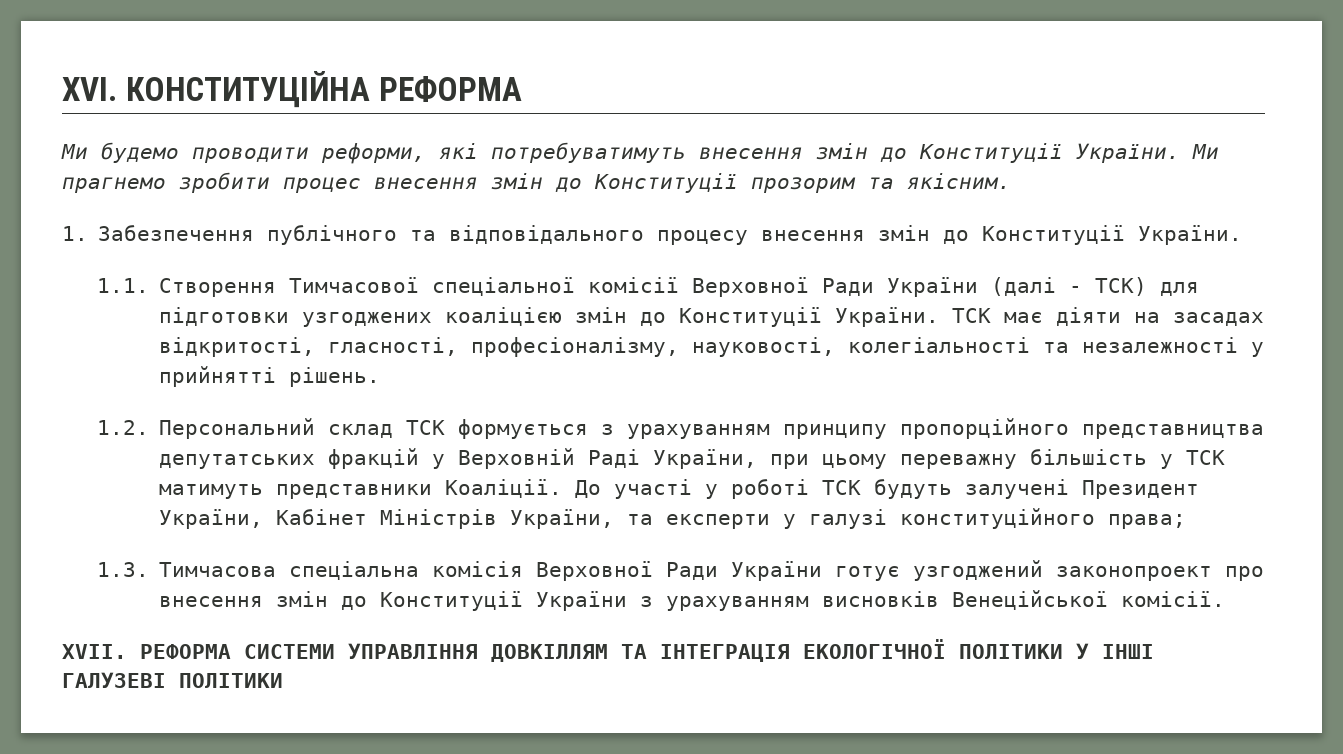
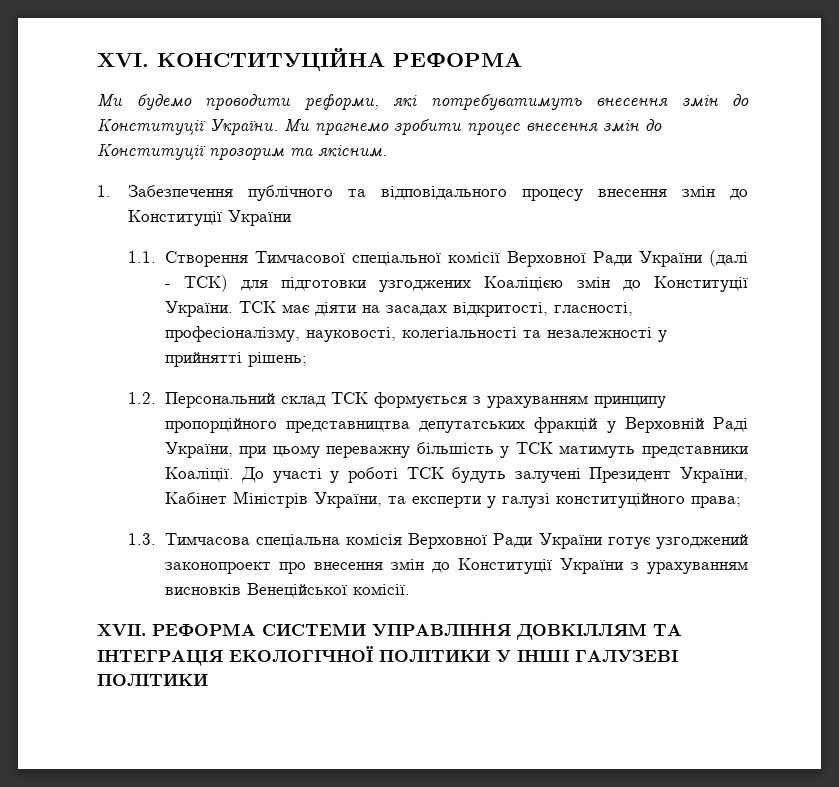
- 1. Забезпечення публічного та відповідального процесу внесення змін до Конституції України.
+ 1. Забезпечення публічного та відповідального процесу внесення змін до Конституції України
- 1.1. Створення Тимчасової спеціальної комісії Верховної Ради України (далі - ТСК) для підготовки узгоджених коаліцією змін до Конституції України.
+ 1.1. Створення Тимчасової спеціальної комісії Верховної Ради України (далі - ТСК) для підготовки узгоджених Коаліцією змін до Конституції України.
- ТСК має діяти на засадах відкритості, гласності, професіоналізму, науковості, колегіальності та незалежності у прийнятті рішень.
+ ТСК має діяти на засадах відкритості, гласності, професіоналізму, науковості, колегіальності та незалежності у прийнятті рішень;

